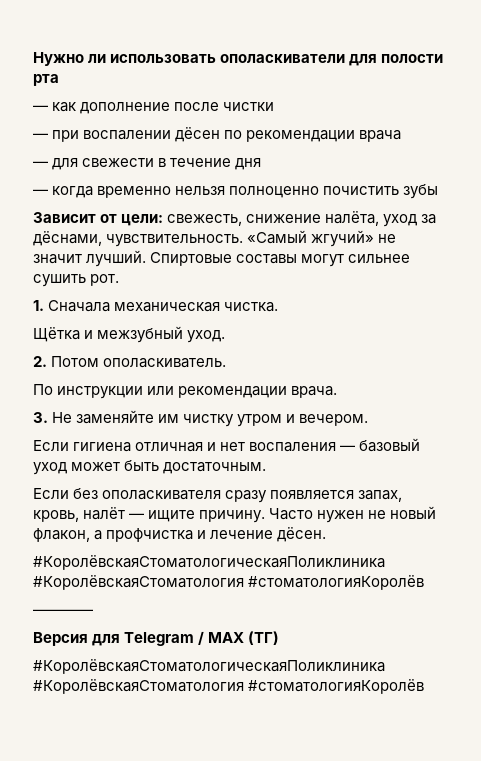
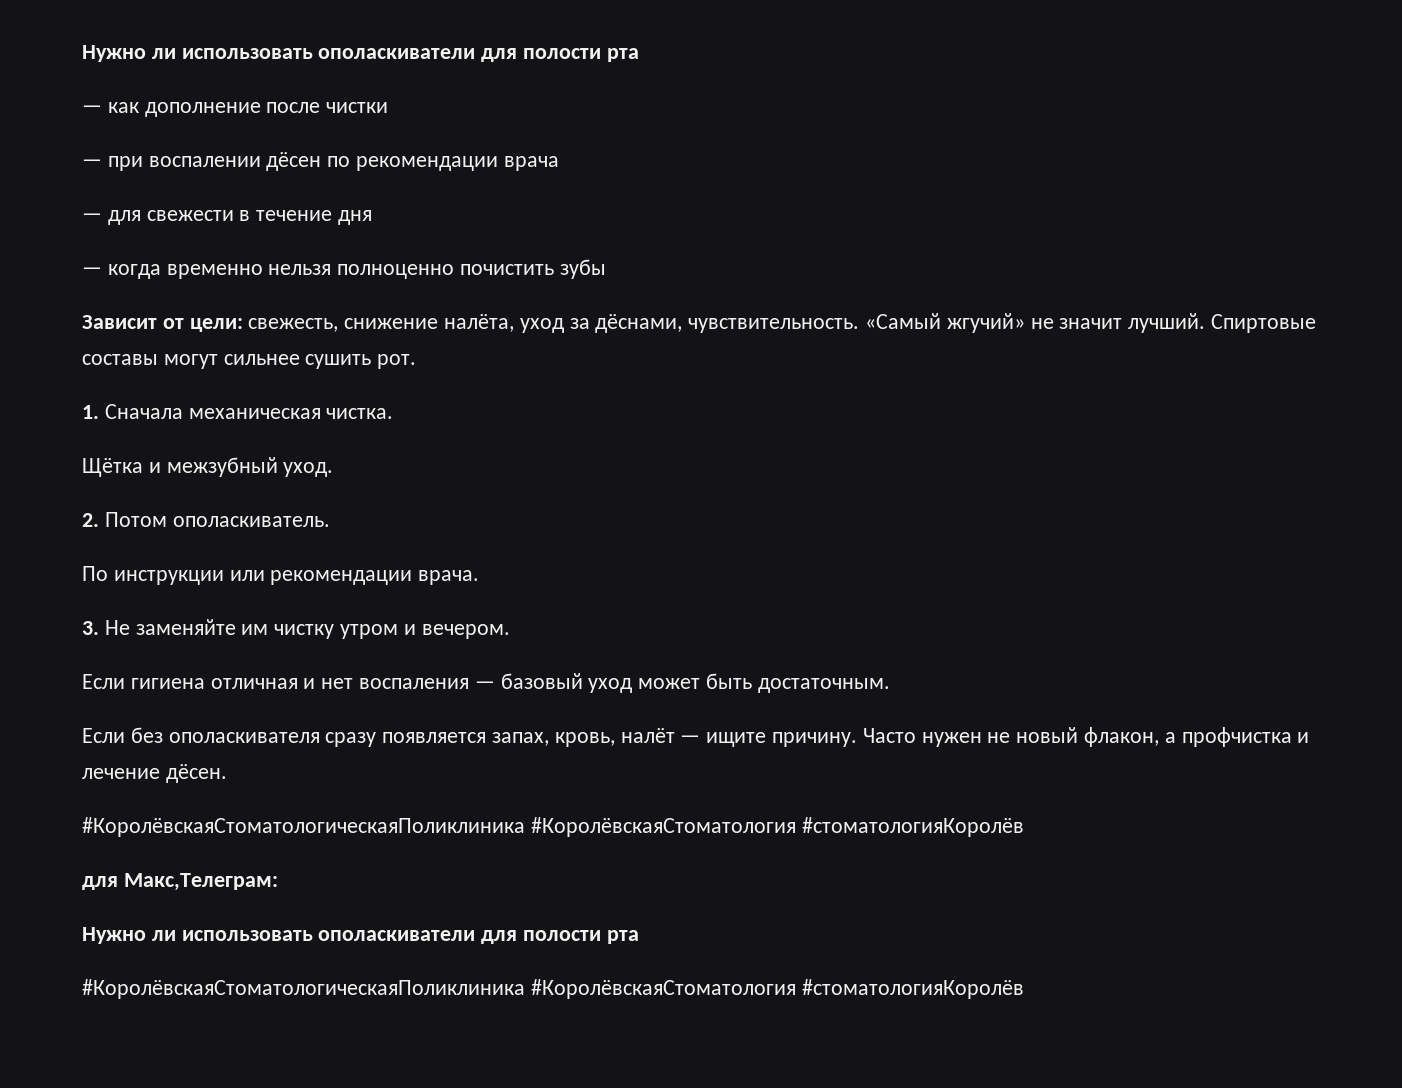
- ————
- Версия для Telegram / MAX (ТГ)
+ для Макс,Телеграм:
+ Нужно ли использовать ополаскиватели для полости рта

